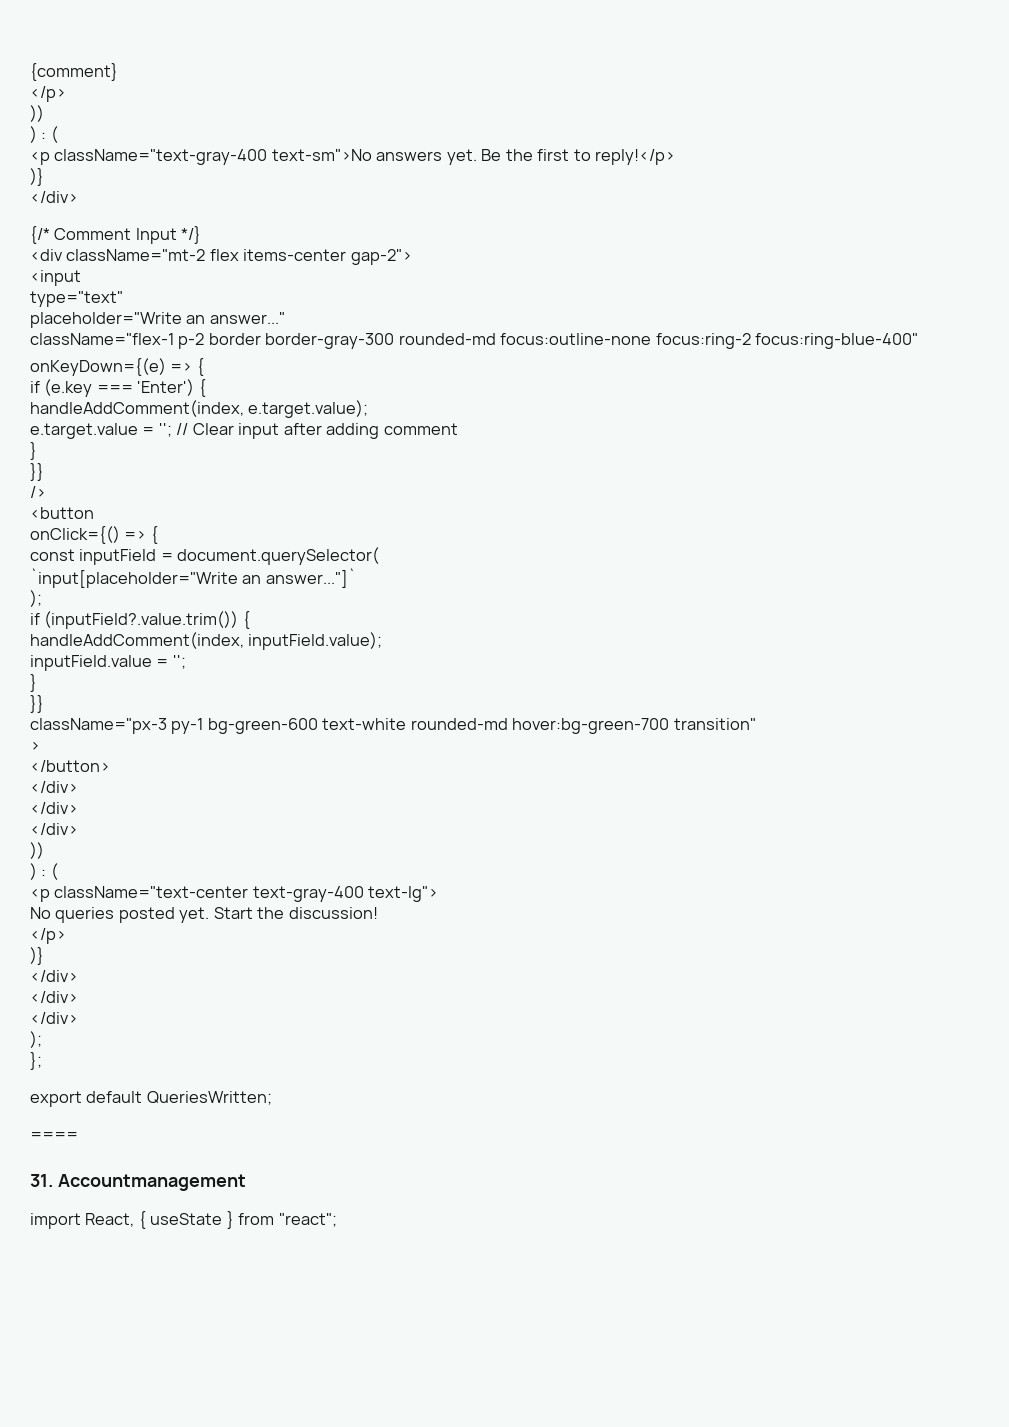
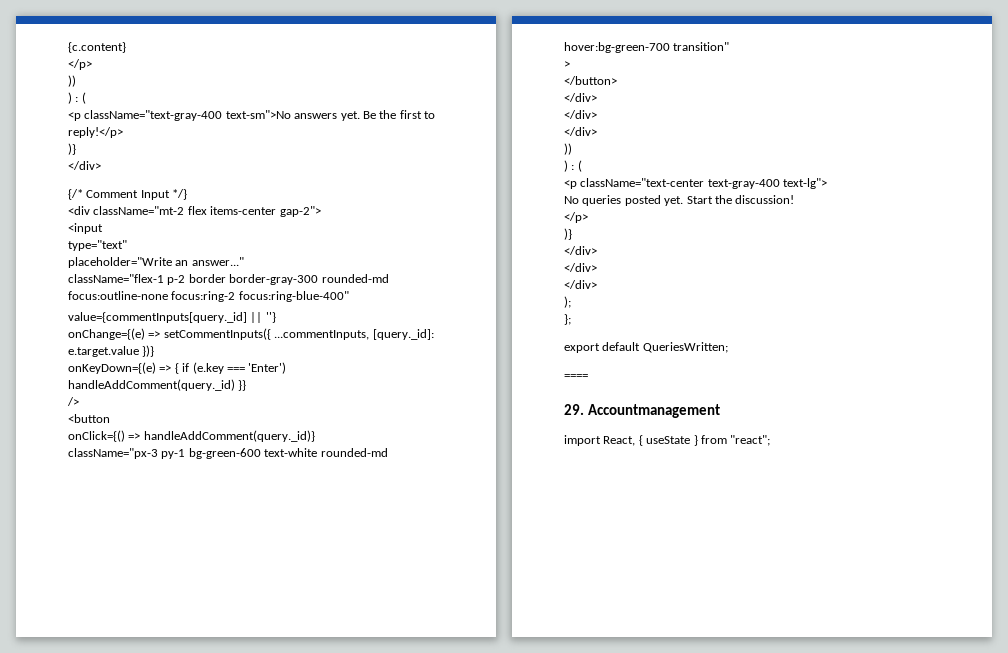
- {comment}
+ {c.content}
+ value={commentInputs[query._id] || ''}
+ onChange={(e) => setCommentInputs({ ...commentInputs, [query._id]: e.target.value })}
- onKeyDown={(e) => {
- if (e.key === 'Enter') {
- handleAddComment(index, e.target.value);
- e.target.value = ''; // Clear input after adding comment
- }
- }}
+ onKeyDown={(e) => { if (e.key === 'Enter') handleAddComment(query._id) }}
- onClick={() => {
- const inputField = document.querySelector(
- `input[placeholder="Write an answer..."]`
- );
- if (inputField?.value.trim()) {
- handleAddComment(index, inputField.value);
- inputField.value = '';
- }
- }}
+ onClick={() => handleAddComment(query._id)}
- 31. Accountmanagement
+ 29. Accountmanagement

